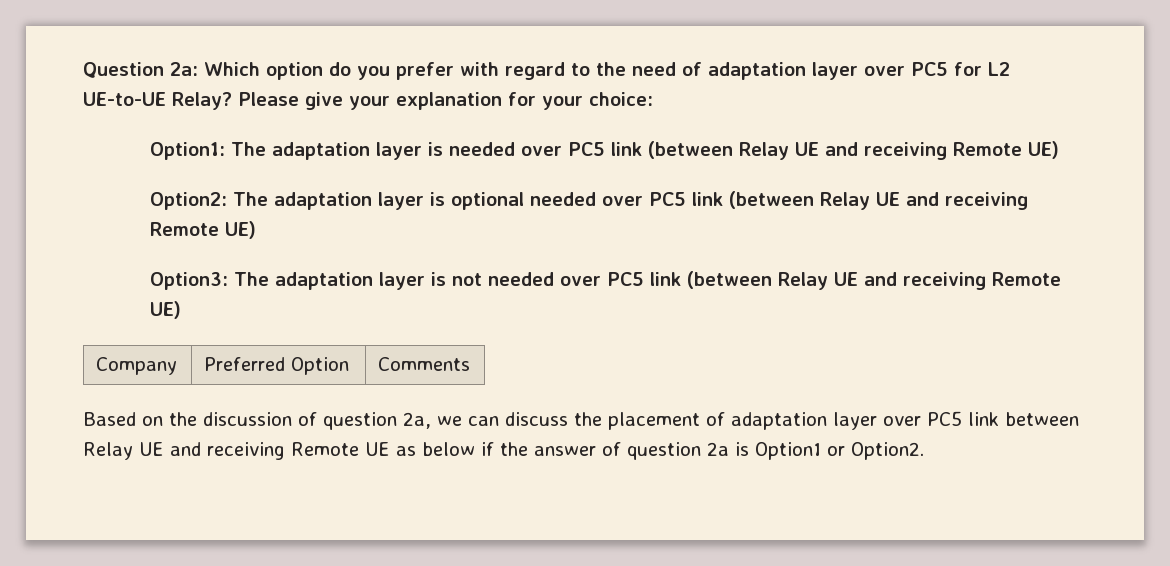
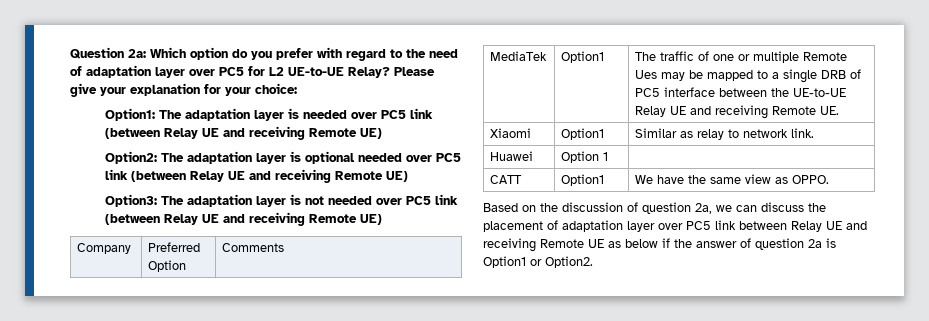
+ MediaTek | Option1 | The traffic of one or multiple Remote Ues may be mapped to a single DRB of PC5 interface between the UE-to-UE Relay UE and receiving Remote UE.
+ Xiaomi | Option1 | Similar as relay to network link.
+ Huawei | Option 1 |
+ CATT | Option1 | We have the same view as OPPO.

